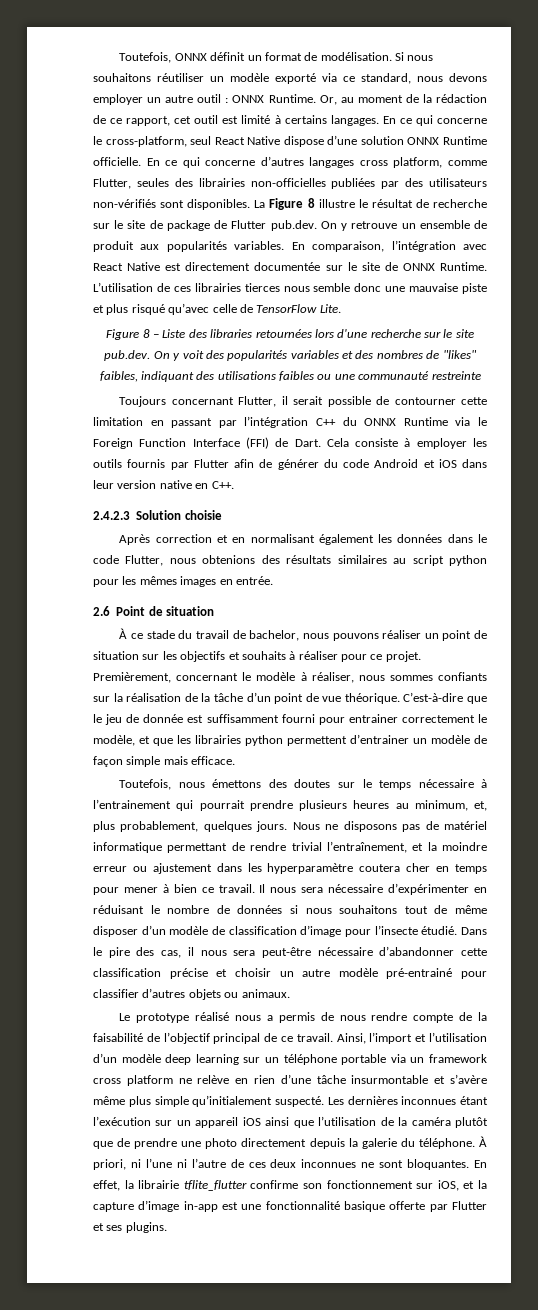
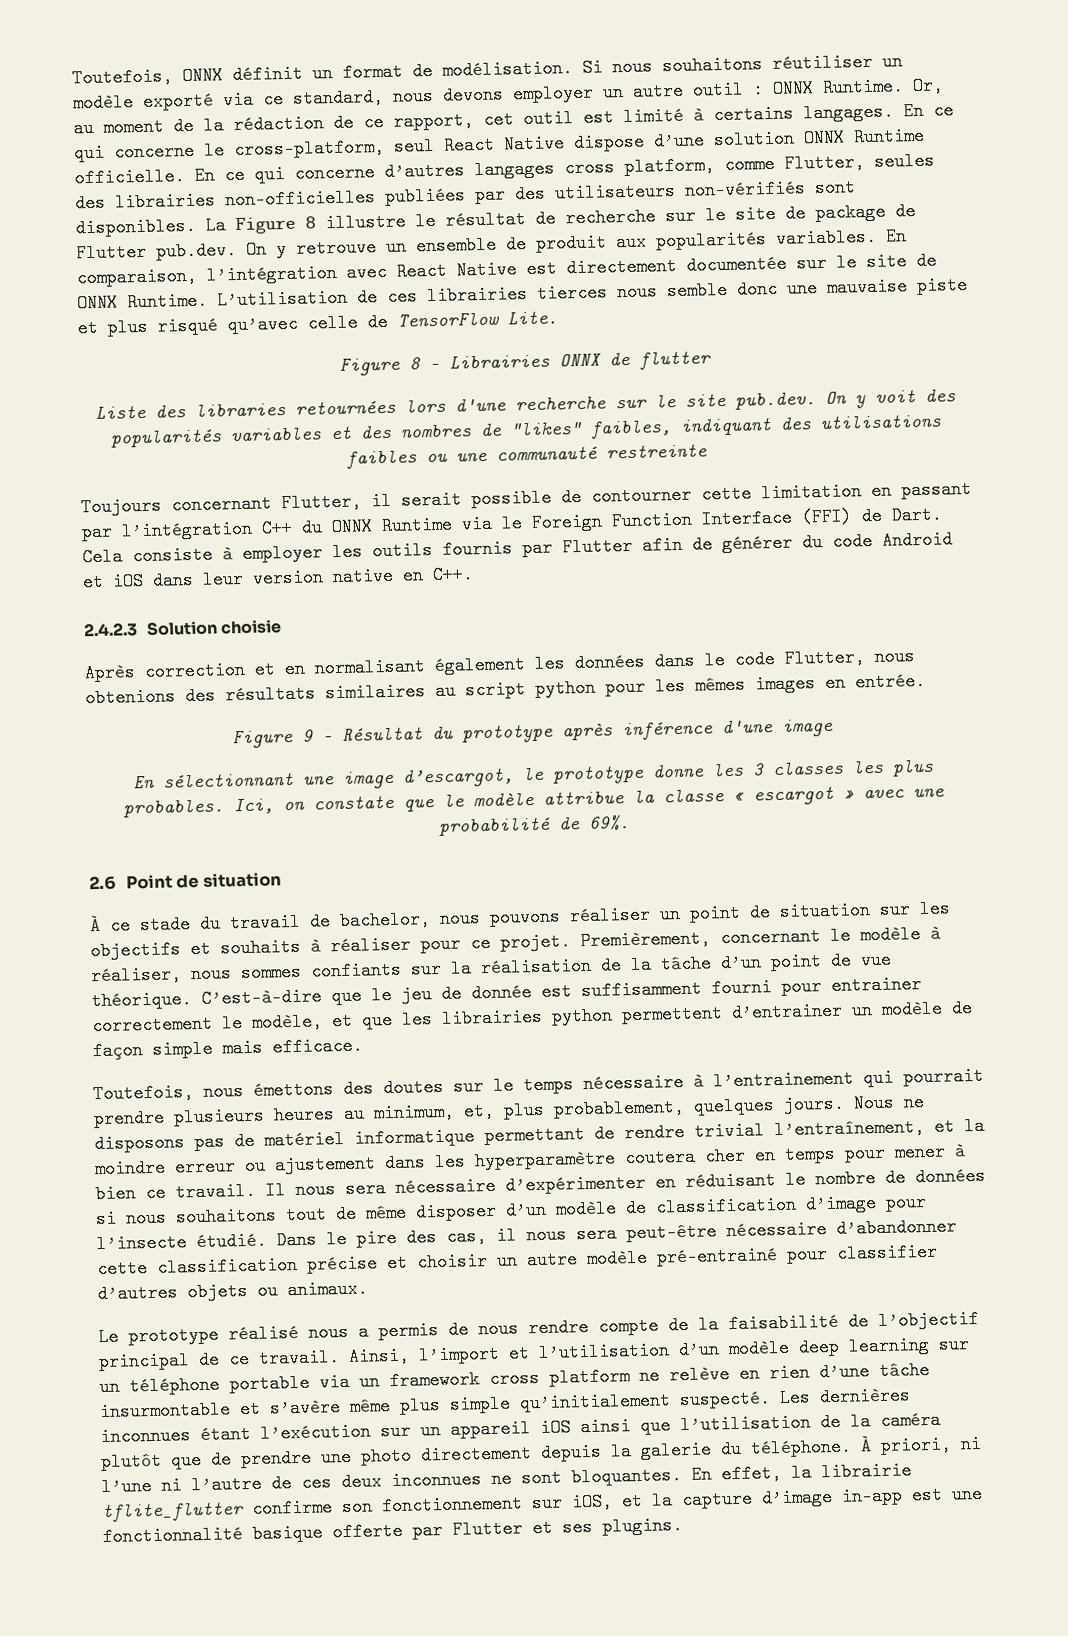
- Figure 8 – Liste des libraries retournées lors d'une recherche sur le site pub.dev. On y voit des popularités variables et des nombres de "likes" faibles, indiquant des utilisations faibles ou une communauté restreinte
+ Figure 8 – Librairies ONNX de flutter
+ Liste des libraries retournées lors d'une recherche sur le site pub.dev. On y voit des popularités variables et des nombres de "likes" faibles, indiquant des utilisations faibles ou une communauté restreinte
+ Figure 9 – Résultat du prototype après inférence d'une image
+ En sélectionnant une image d’escargot, le prototype donne les 3 classes les plus probables. Ici, on constate que le modèle attribue la classe « escargot » avec une probabilité de 69%.

